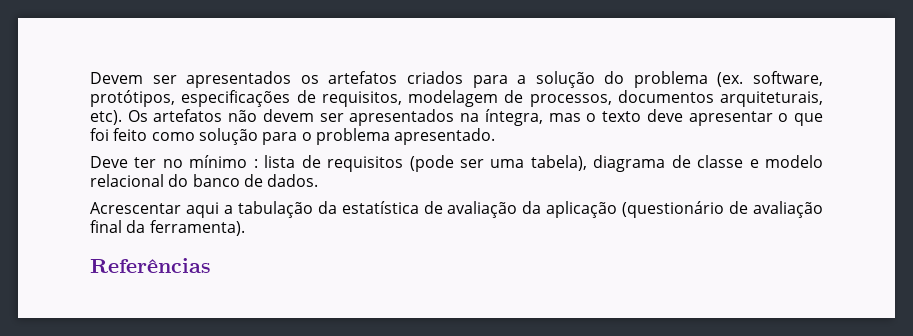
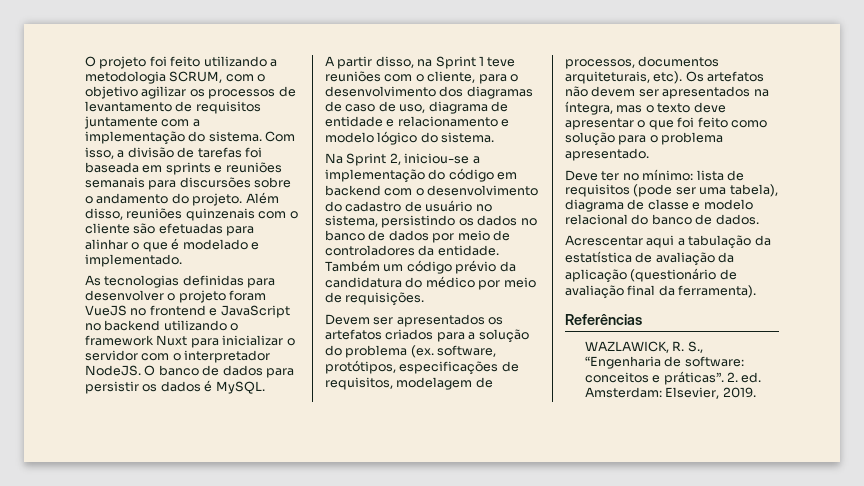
+ O projeto foi feito utilizando a metodologia SCRUM, com o objetivo agilizar os processos de levantamento de requisitos juntamente com a implementação do sistema. Com isso, a divisão de tarefas foi baseada em sprints e reuniões semanais para discursões sobre o andamento do projeto. Além disso, reuniões quinzenais com o cliente são efetuadas para alinhar o que é modelado e implementado.
+ As tecnologias definidas para desenvolver o projeto foram VueJS no frontend e JavaScript no backend utilizando o framework Nuxt para inicializar o servidor com o interpretador NodeJS. O banco de dados para persistir os dados é MySQL.
+ A partir disso, na Sprint 1 teve reuniões com o cliente, para o desenvolvimento dos diagramas de caso de uso, diagrama de entidade e relacionamento e modelo lógico do sistema.
+ Na Sprint 2, iniciou-se a implementação do código em backend com o desenvolvimento do cadastro de usuário no sistema, persistindo os dados no banco de dados por meio de controladores da entidade. Também um código prévio da candidatura do médico por meio de requisições.
- Deve ter no mínimo : lista de requisitos (pode ser uma tabela), diagrama de classe e modelo relacional do banco de dados.
+ Deve ter no mínimo: lista de requisitos (pode ser uma tabela), diagrama de classe e modelo relacional do banco de dados.
+ WAZLAWICK, R. S., “Engenharia de software: conceitos e práticas”. 2. ed. Amsterdam: Elsevier, 2019.

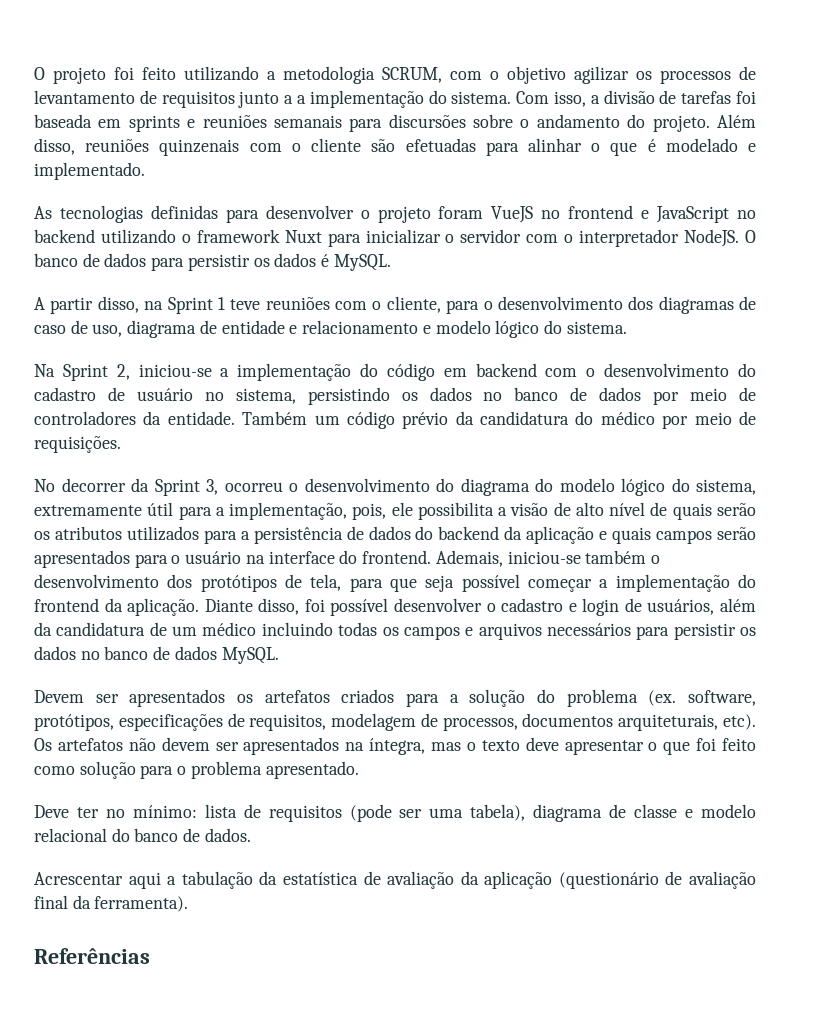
- O projeto foi feito utilizando a metodologia SCRUM, com o objetivo agilizar os processos de levantamento de requisitos juntamente com a implementação do sistema.
+ O projeto foi feito utilizando a metodologia SCRUM, com o objetivo agilizar os processos de levantamento de requisitos junto a a implementação do sistema.
+ No decorrer da Sprint 3, ocorreu o desenvolvimento do diagrama do modelo lógico do sistema, extremamente útil para a implementação, pois, ele possibilita a visão de alto nível de quais serão os atributos utilizados para a persistência de dados do backend da aplicação e quais campos serão apresentados para o usuário na interface do frontend. Ademais, iniciou-se também o desenvolvimento dos protótipos de tela, para que seja possível começar a implementação do frontend da aplicação. Diante disso, foi possível desenvolver o cadastro e login de usuários, além da candidatura de um médico incluindo todas os campos e arquivos necessários para persistir os dados no banco de dados MySQL.
- WAZLAWICK, R. S., “Engenharia de software: conceitos e práticas”. 2. ed. Amsterdam: Elsevier, 2019.

